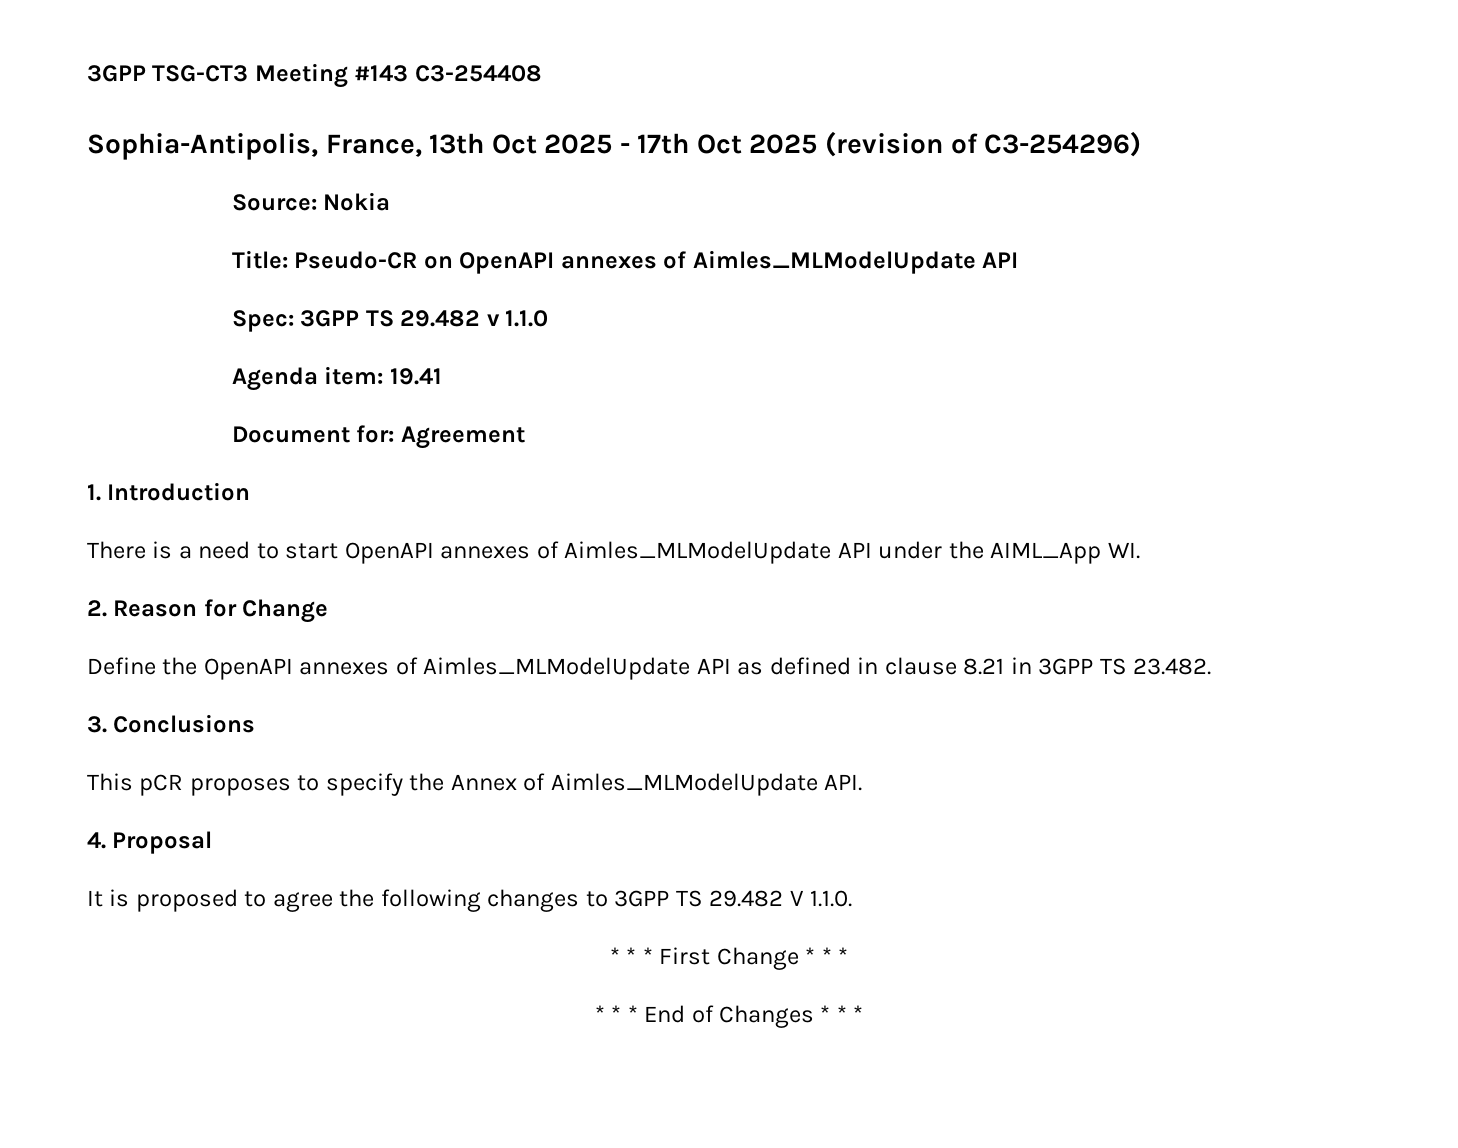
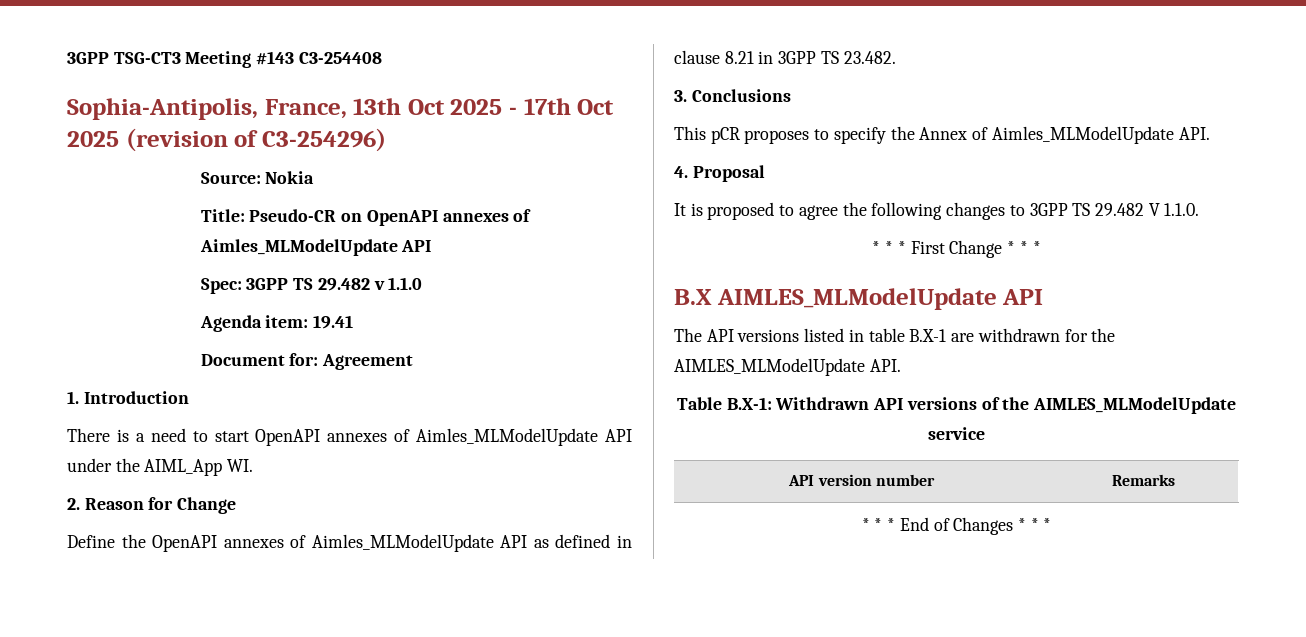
+ B.X AIMLES_MLModelUpdate API
+ The API versions listed in table B.X-1 are withdrawn for the AIMLES_MLModelUpdate API.
+ Table B.X-1: Withdrawn API versions of the AIMLES_MLModelUpdate service
+ API version number | Remarks

